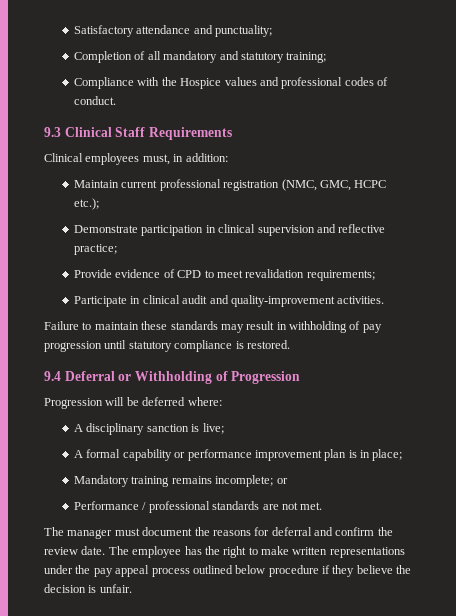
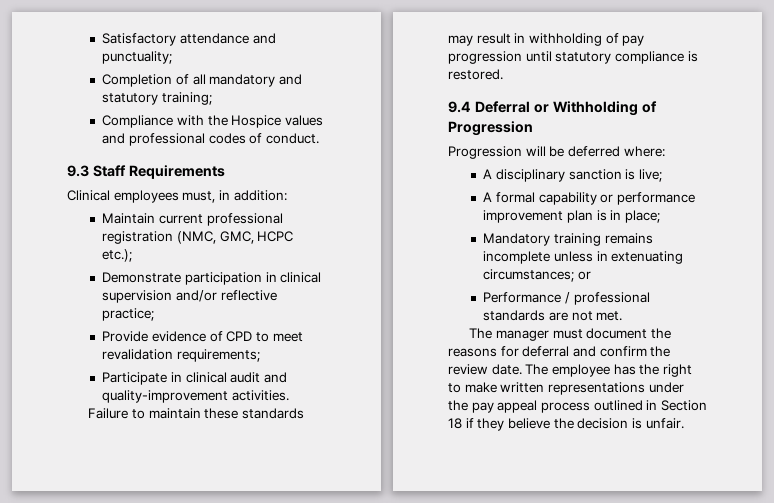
- 9.3 Clinical Staff Requirements
+ 9.3 Staff Requirements
- Demonstrate participation in clinical supervision and reflective practice;
+ Demonstrate participation in clinical supervision and/or reflective practice;
- Mandatory training remains incomplete; or
+ Mandatory training remains incomplete unless in extenuating circumstances; or
- The employee has the right to make written representations under the pay appeal process outlined below procedure if they believe the decision is unfair.
+ The employee has the right to make written representations under the pay appeal process outlined in Section 18 if they believe the decision is unfair.

